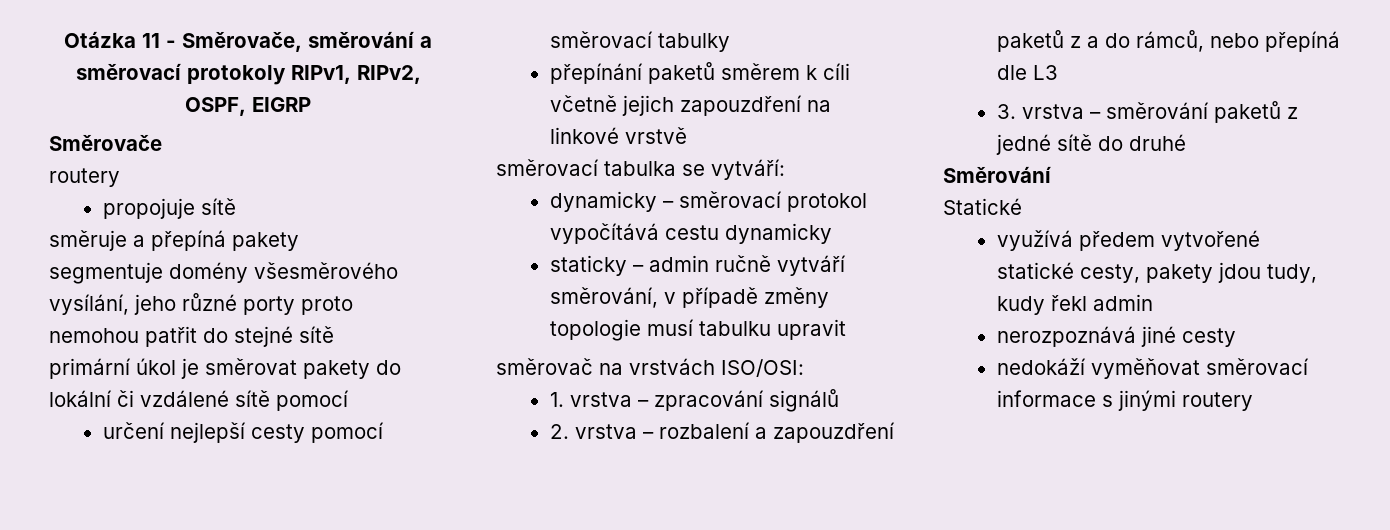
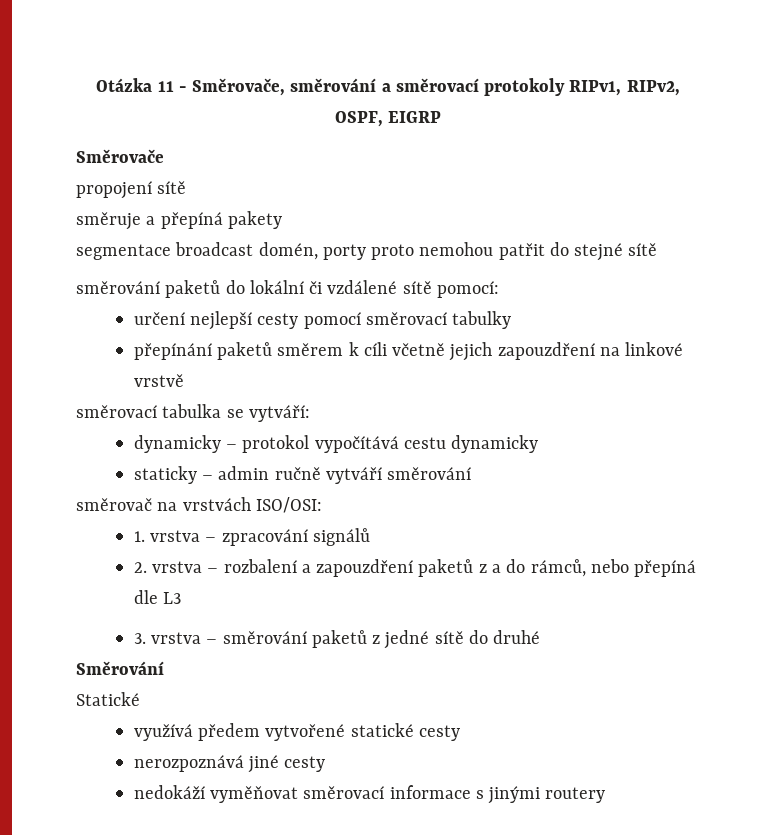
  Směrovače
- routery
- propojuje sítě
+ propojení sítě
- segmentuje domény všesměrového vysílání, jeho různé porty proto nemohou patřit do stejné sítě
+ segmentace broadcast domén, porty proto nemohou patřit do stejné sítě
- primární úkol je směrovat pakety do lokální či vzdálené sítě pomocí
+ směrování paketů do lokální či vzdálené sítě pomocí:
- dynamicky – směrovací protokol vypočítává cestu dynamicky
+ dynamicky – protokol vypočítává cestu dynamicky
- staticky – admin ručně vytváří směrování, v případě změny topologie musí tabulku upravit
+ staticky – admin ručně vytváří směrování
- využívá předem vytvořené statické cesty, pakety jdou tudy, kudy řekl admin
+ využívá předem vytvořené statické cesty

